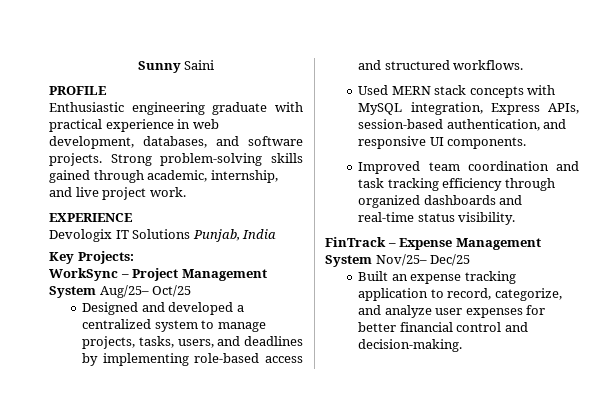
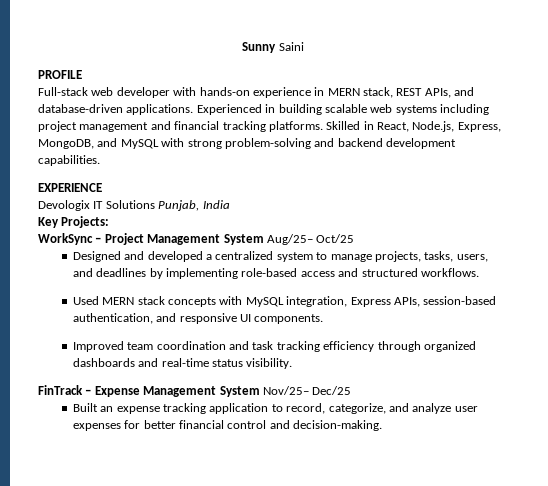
- Enthusiastic engineering graduate with practical experience in web development, databases, and software projects. Strong problem-solving skills gained through academic, internship, and live project work.
+ Full-stack web developer with hands-on experience in MERN stack, REST APIs, and database-driven applications. Experienced in building scalable web systems including project management and financial tracking platforms. Skilled in React, Node.js, Express, MongoDB, and MySQL with strong problem-solving and backend development capabilities.

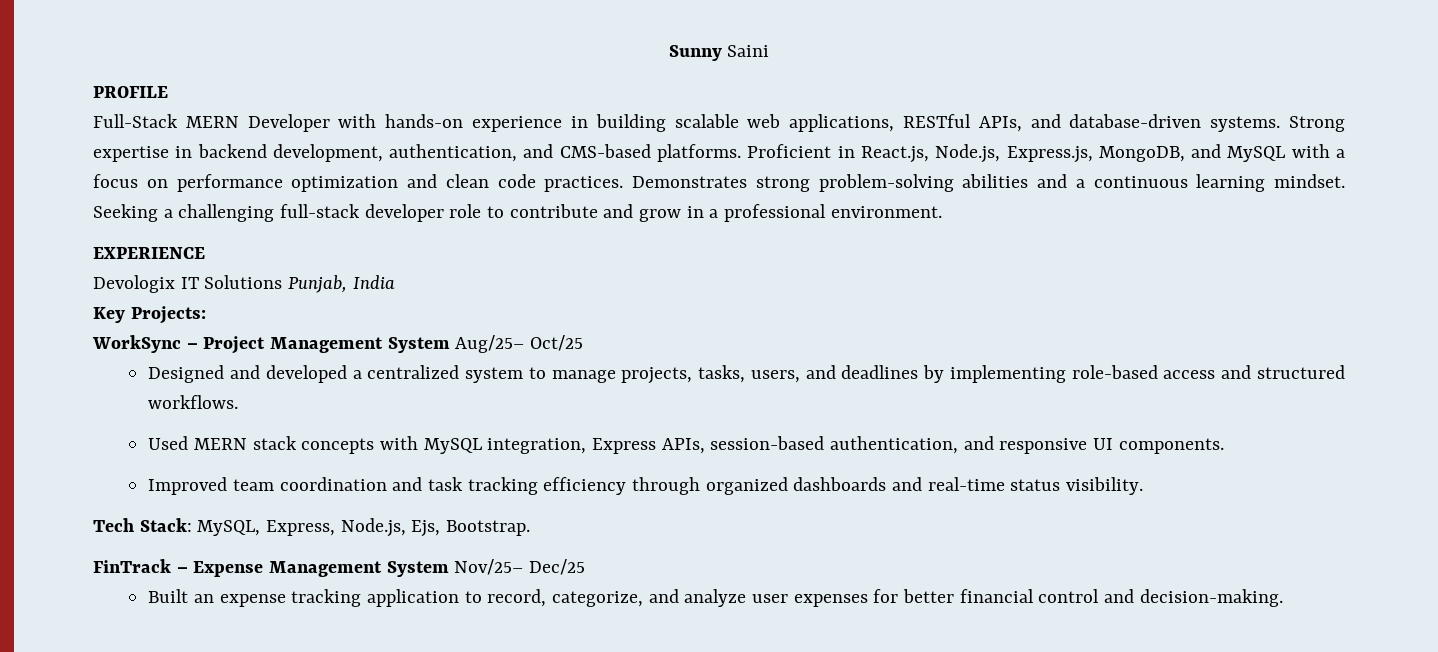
- Full-stack web developer with hands-on experience in MERN stack, REST APIs, and database-driven applications. Experienced in building scalable web systems including project management and financial tracking platforms. Skilled in React, Node.js, Express, MongoDB, and MySQL with strong problem-solving and backend development capabilities.
+ Full-Stack MERN Developer with hands-on experience in building scalable web applications, RESTful APIs, and database-driven systems. Strong expertise in backend development, authentication, and CMS-based platforms. Proficient in React.js, Node.js, Express.js, MongoDB, and MySQL with a focus on performance optimization and clean code practices. Demonstrates strong problem-solving abilities and a continuous learning mindset. Seeking a challenging full-stack developer role to contribute and grow in a professional environment.
+ Tech Stack: MySQL, Express, Node.js, Ejs, Bootstrap.

